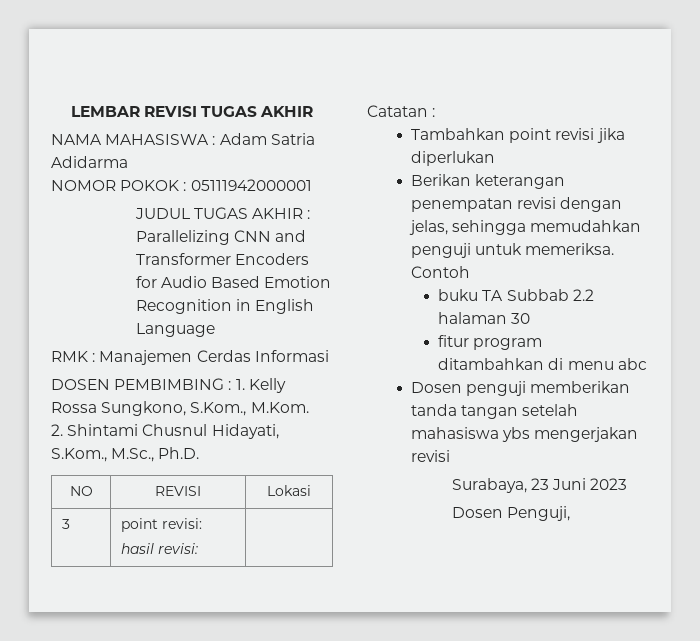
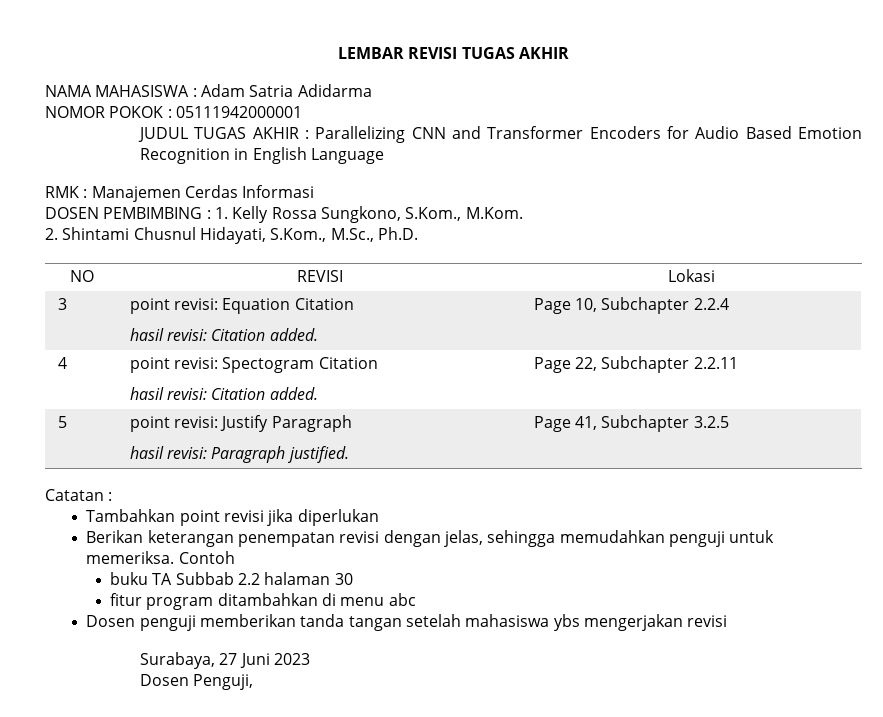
- 3 | point revisi:
- hasil revisi: |
+ 3 | point revisi: Equation Citation
+ hasil revisi: Citation added. | Page 10, Subchapter 2.2.4
+ 4 | point revisi: Spectogram Citation
+ hasil revisi: Citation added. | Page 22, Subchapter 2.2.11
+ 5 | point revisi: Justify Paragraph
+ hasil revisi: Paragraph justified. | Page 41, Subchapter 3.2.5
- Surabaya, 23 Juni 2023
+ Surabaya, 27 Juni 2023

